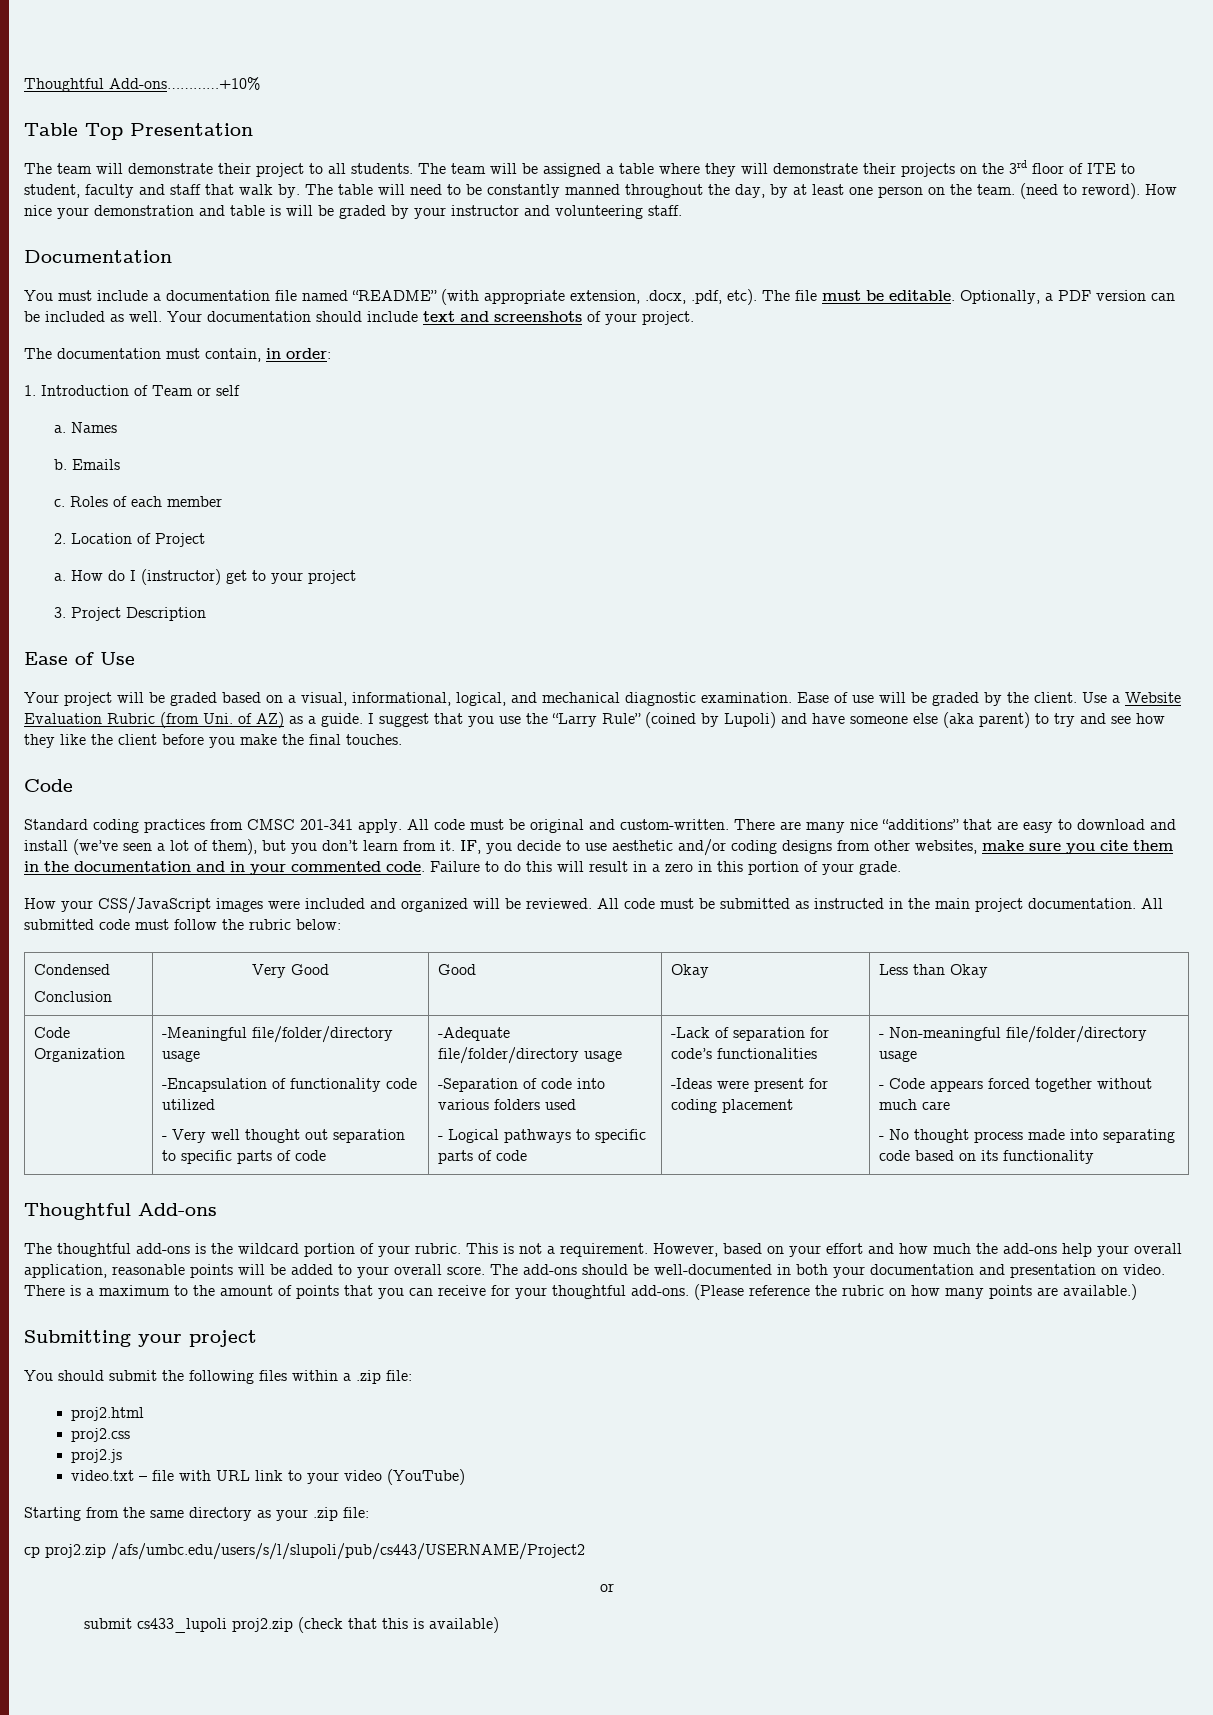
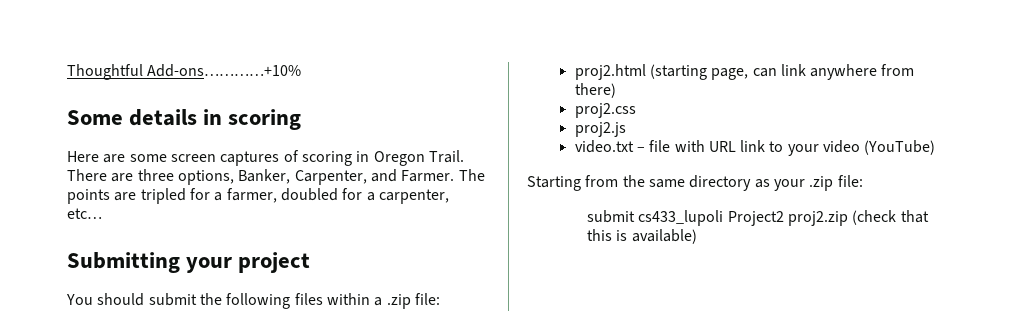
- Table Top Presentation
- The team will demonstrate their project to all students. The team will be assigned a table where they will demonstrate their projects on the 3rd floor of ITE to student, faculty and staff that walk by. The table will need to be constantly manned throughout the day, by at least one person on the team. (need to reword). How nice your demonstration and table is will be graded by your instructor and volunteering staff.
- Documentation
- You must include a documentation file named “README” (with appropriate extension, .docx, .pdf, etc). The file must be editable. Optionally, a PDF version can be included as well. Your documentation should include text and screenshots of your project.
- The documentation must contain, in order:
- 1. Introduction of Team or self
- a. Names
- b. Emails
- c. Roles of each member
- 2. Location of Project
- a. How do I (instructor) get to your project
- 3. Project Description
- Ease of Use
- Your project will be graded based on a visual, informational, logical, and mechanical diagnostic examination. Ease of use will be graded by the client. Use a Website Evaluation Rubric (from Uni. of AZ) as a guide. I suggest that you use the “Larry Rule” (coined by Lupoli) and have someone else (aka parent) to try and see how they like the client before you make the final touches.
- Code
- Standard coding practices from CMSC 201-341 apply. All code must be original and custom-written. There are many nice “additions” that are easy to download and install (we’ve seen a lot of them), but you don’t learn from it. IF, you decide to use aesthetic and/or coding designs from other websites, make sure you cite them in the documentation and in your commented code. Failure to do this will result in a zero in this portion of your grade.
- How your CSS/JavaScript images were included and organized will be reviewed. All code must be submitted as instructed in the main project documentation. All submitted code must follow the rubric below:
- Condensed
- Conclusion | Very Good | Good | Okay | Less than Okay
- Code Organization | -Meaningful file/folder/directory usage
- -Encapsulation of functionality code utilized
- - Very well thought out separation to specific parts of code | -Adequate file/folder/directory usage
- -Separation of code into various folders used
- - Logical pathways to specific parts of code | -Lack of separation for code’s functionalities
- -Ideas were present for coding placement | - Non-meaningful file/folder/directory usage
- - Code appears forced together without much care
- - No thought process made into separating code based on its functionality
- Thoughtful Add-ons
- The thoughtful add-ons is the wildcard portion of your rubric. This is not a requirement. However, based on your effort and how much the add-ons help your overall application, reasonable points will be added to your overall score. The add-ons should be well-documented in both your documentation and presentation on video. There is a maximum to the amount of points that you can receive for your thoughtful add-ons. (Please reference the rubric on how many points are available.)
+ Some details in scoring
+ Here are some screen captures of scoring in Oregon Trail. There are three options, Banker, Carpenter, and Farmer. The points are tripled for a farmer, doubled for a carpenter, etc…
- proj2.html
+ proj2.html (starting page, can link anywhere from there)
- cp proj2.zip /afs/umbc.edu/users/s/l/slupoli/pub/cs443/USERNAME/Project2
- or
- submit cs433_lupoli proj2.zip (check that this is available)
+ submit cs433_lupoli Project2 proj2.zip (check that this is available)

